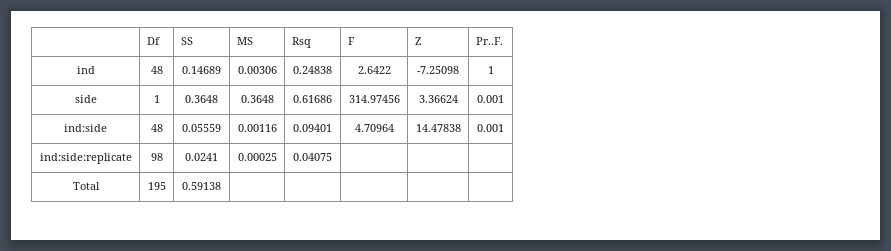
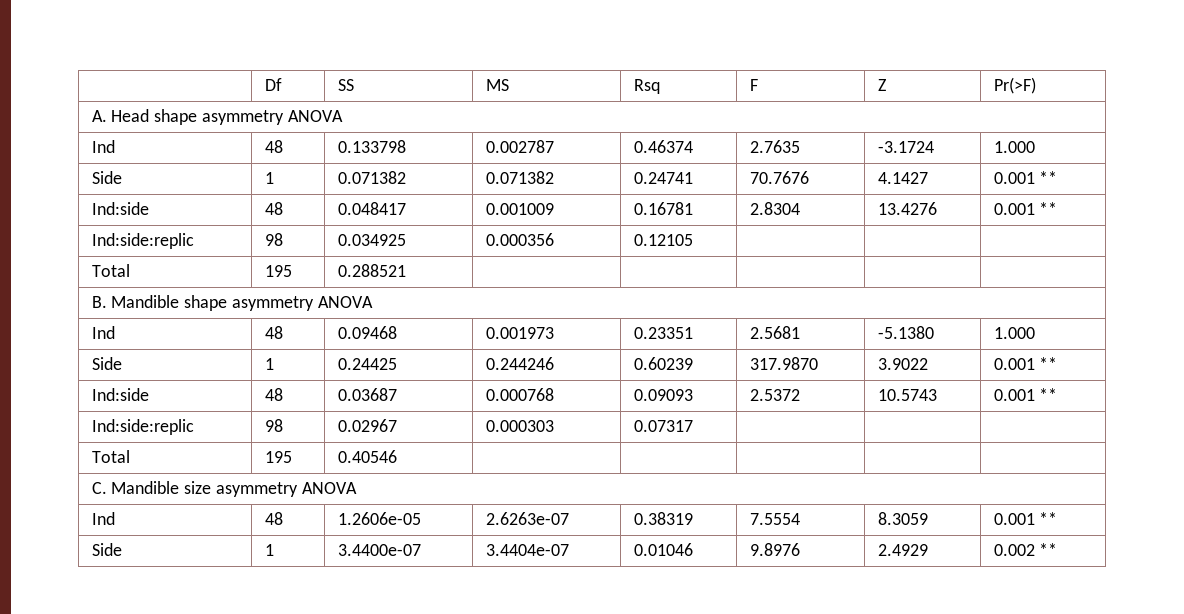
- | Df | SS | MS | Rsq | F | Z | Pr..F.
- ind | 48 | 0.14689 | 0.00306 | 0.24838 | 2.6422 | -7.25098 | 1
- side | 1 | 0.3648 | 0.3648 | 0.61686 | 314.97456 | 3.36624 | 0.001
- ind:side | 48 | 0.05559 | 0.00116 | 0.09401 | 4.70964 | 14.47838 | 0.001
- ind:side:replicate | 98 | 0.0241 | 0.00025 | 0.04075 | | |
- Total | 195 | 0.59138 | | | | |
+ | Df | SS | MS | Rsq | F | Z | Pr(>F)
+ A. Head shape asymmetry ANOVA
+ Ind | 48 | 0.133798 | 0.002787 | 0.46374 | 2.7635 | -3.1724 | 1.000
+ Side | 1 | 0.071382 | 0.071382 | 0.24741 | 70.7676 | 4.1427 | 0.001 **
+ Ind:side | 48 | 0.048417 | 0.001009 | 0.16781 | 2.8304 | 13.4276 | 0.001 **
+ Ind:side:replic | 98 | 0.034925 | 0.000356 | 0.12105 | | |
+ Total | 195 | 0.288521 | | | | |
+ B. Mandible shape asymmetry ANOVA
+ Ind | 48 | 0.09468 | 0.001973 | 0.23351 | 2.5681 | -5.1380 | 1.000
+ Side | 1 | 0.24425 | 0.244246 | 0.60239 | 317.9870 | 3.9022 | 0.001 **
+ Ind:side | 48 | 0.03687 | 0.000768 | 0.09093 | 2.5372 | 10.5743 | 0.001 **
+ Ind:side:replic | 98 | 0.02967 | 0.000303 | 0.07317 | | |
+ Total | 195 | 0.40546 | | | | |
+ C. Mandible size asymmetry ANOVA
+ Ind | 48 | 1.2606e-05 | 2.6263e-07 | 0.38319 | 7.5554 | 8.3059 | 0.001 **
+ Side | 1 | 3.4400e-07 | 3.4404e-07 | 0.01046 | 9.8976 | 2.4929 | 0.002 **

